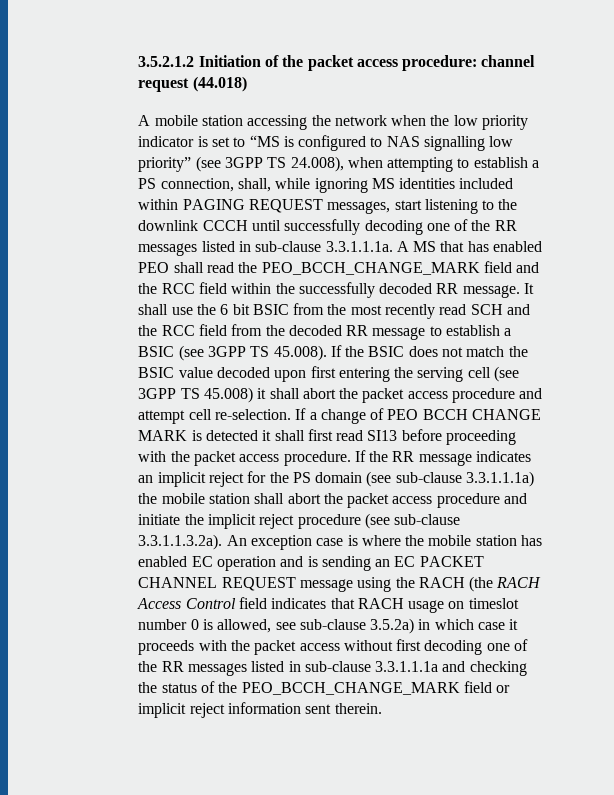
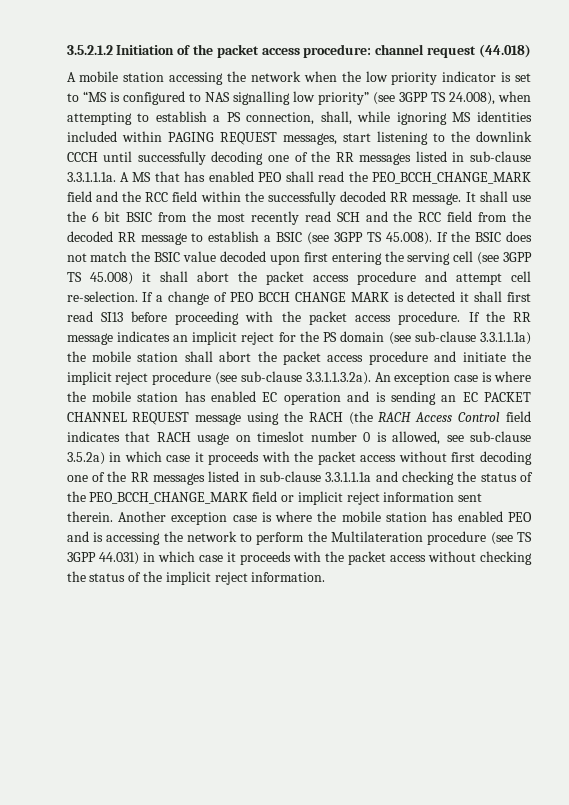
+ Another exception case is where the mobile station has enabled PEO and is accessing the network to perform the Multilateration procedure (see TS 3GPP 44.031) in which case it proceeds with the packet access without checking the status of the implicit reject information.

